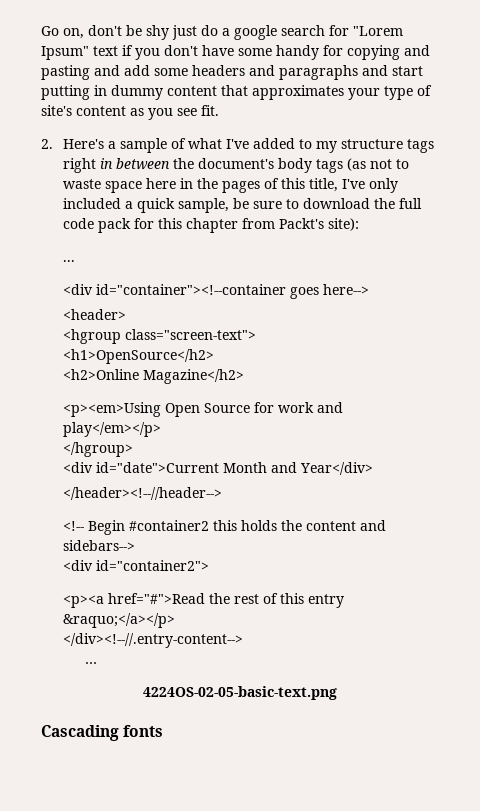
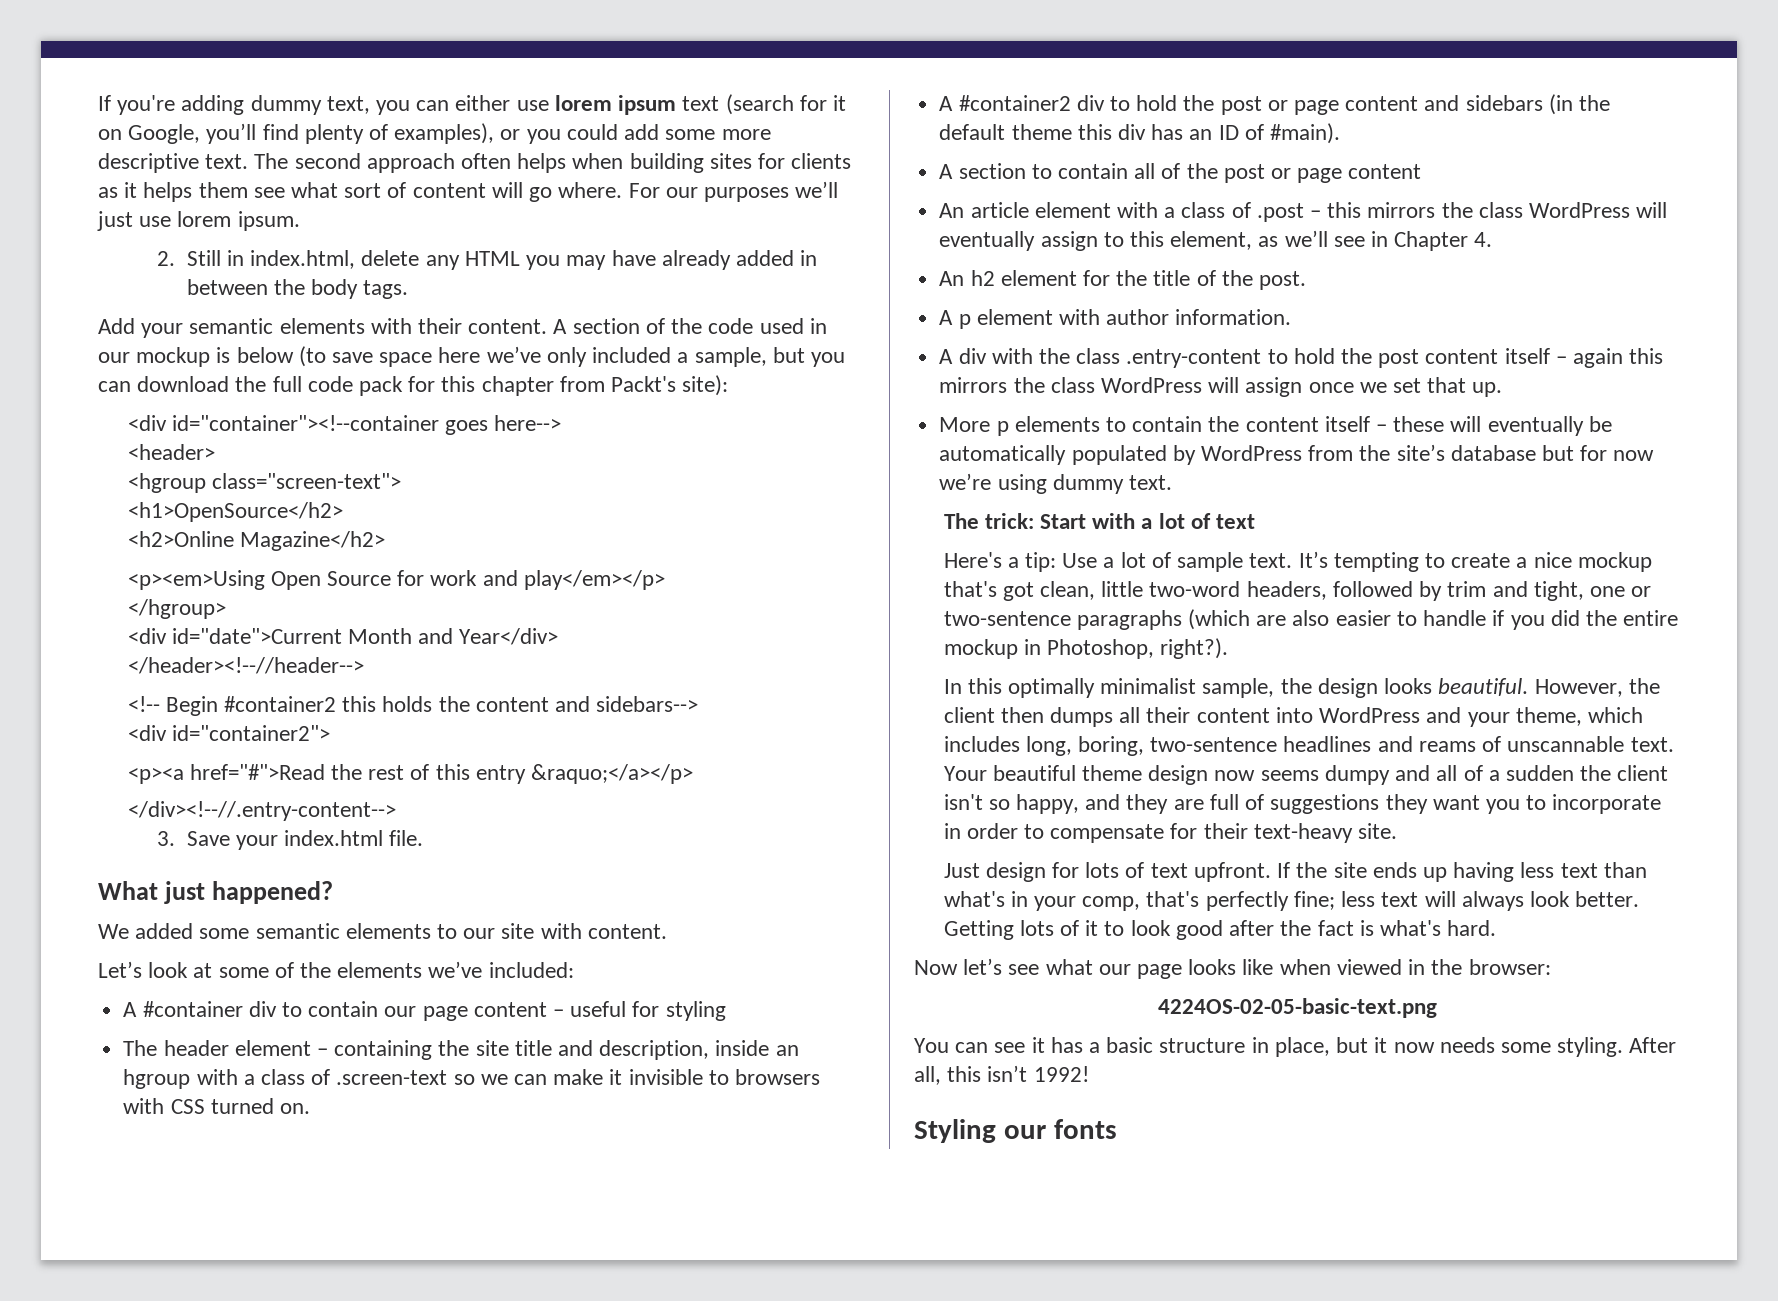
- Go on, don't be shy just do a google search for "Lorem Ipsum" text if you don't have some handy for copying and pasting and add some headers and paragraphs and start putting in dummy content that approximates your type of site's content as you see fit.
- 2. Here's a sample of what I've added to my structure tags right in between the document's body tags (as not to waste space here in the pages of this title, I've only included a quick sample, be sure to download the full code pack for this chapter from Packt's site):
- ...
+ If you're adding dummy text, you can either use lorem ipsum text (search for it on Google, you’ll find plenty of examples), or you could add some more descriptive text. The second approach often helps when building sites for clients as it helps them see what sort of content will go where. For our purposes we’ll just use lorem ipsum.
+ 2. Still in index.html, delete any HTML you may have already added in between the body tags.
+ Add your semantic elements with their content. A section of the code used in our mockup is below (to save space here we’ve only included a sample, but you can download the full code pack for this chapter from Packt's site):
  </div><!--//.entry-content-->
- …
+ 3. Save your index.html file.
+ What just happened?
+ We added some semantic elements to our site with content.
+ Let’s look at some of the elements we’ve included:
+ A #container div to contain our page content – useful for styling
+ The header element – containing the site title and description, inside an hgroup with a class of .screen-text so we can make it invisible to browsers with CSS turned on.
+ A #container2 div to hold the post or page content and sidebars (in the default theme this div has an ID of #main).
+ A section to contain all of the post or page content
+ An article element with a class of .post – this mirrors the class WordPress will eventually assign to this element, as we’ll see in Chapter 4.
+ An h2 element for the title of the post.
+ A p element with author information.
+ A div with the class .entry-content to hold the post content itself – again this mirrors the class WordPress will assign once we set that up.
+ More p elements to contain the content itself – these will eventually be automatically populated by WordPress from the site’s database but for now we’re using dummy text.
+ The trick: Start with a lot of text
+ Here's a tip: Use a lot of sample text. It’s tempting to create a nice mockup that's got clean, little two-word headers, followed by trim and tight, one or two-sentence paragraphs (which are also easier to handle if you did the entire mockup in Photoshop, right?).
+ In this optimally minimalist sample, the design looks beautiful. However, the client then dumps all their content into WordPress and your theme, which includes long, boring, two-sentence headlines and reams of unscannable text. Your beautiful theme design now seems dumpy and all of a sudden the client isn't so happy, and they are full of suggestions they want you to incorporate in order to compensate for their text-heavy site.
+ Just design for lots of text upfront. If the site ends up having less text than what's in your comp, that's perfectly fine; less text will always look better. Getting lots of it to look good after the fact is what's hard.
+ Now let’s see what our page looks like when viewed in the browser:
  4224OS-02-05-basic-text.png
- Cascading fonts
+ You can see it has a basic structure in place, but it now needs some styling. After all, this isn’t 1992!
+ Styling our fonts

